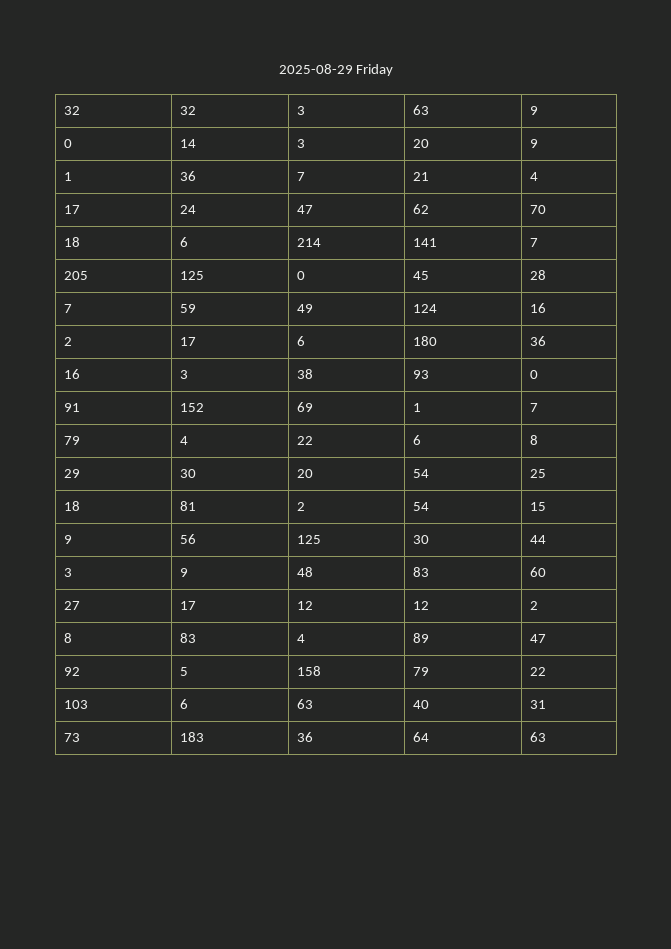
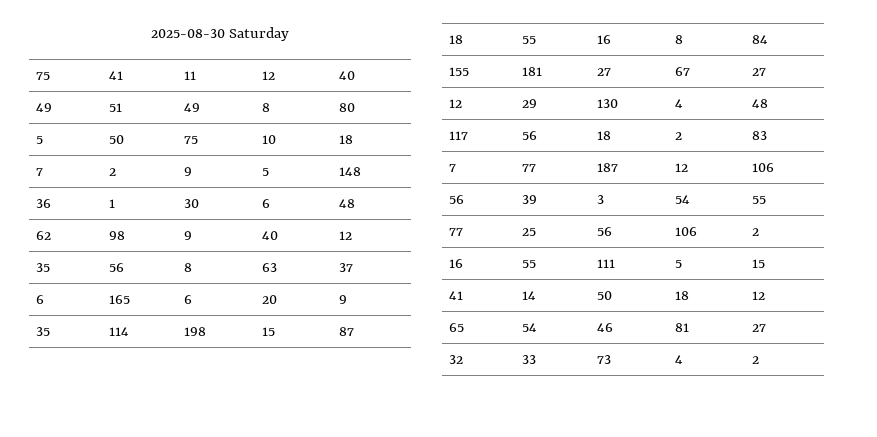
- 2025-08-29 Friday
- 32 | 32 | 3 | 63 | 9
- 0 | 14 | 3 | 20 | 9
- 1 | 36 | 7 | 21 | 4
- 17 | 24 | 47 | 62 | 70
- 18 | 6 | 214 | 141 | 7
- 205 | 125 | 0 | 45 | 28
- 7 | 59 | 49 | 124 | 16
- 2 | 17 | 6 | 180 | 36
- 16 | 3 | 38 | 93 | 0
- 91 | 152 | 69 | 1 | 7
- 79 | 4 | 22 | 6 | 8
- 29 | 30 | 20 | 54 | 25
- 18 | 81 | 2 | 54 | 15
- 9 | 56 | 125 | 30 | 44
- 3 | 9 | 48 | 83 | 60
- 27 | 17 | 12 | 12 | 2
- 8 | 83 | 4 | 89 | 47
- 92 | 5 | 158 | 79 | 22
- 103 | 6 | 63 | 40 | 31
- 73 | 183 | 36 | 64 | 63
+ 2025-08-30 Saturday
+ 75 | 41 | 11 | 12 | 40
+ 49 | 51 | 49 | 8 | 80
+ 5 | 50 | 75 | 10 | 18
+ 7 | 2 | 9 | 5 | 148
+ 36 | 1 | 30 | 6 | 48
+ 62 | 98 | 9 | 40 | 12
+ 35 | 56 | 8 | 63 | 37
+ 6 | 165 | 6 | 20 | 9
+ 35 | 114 | 198 | 15 | 87
+ 18 | 55 | 16 | 8 | 84
+ 155 | 181 | 27 | 67 | 27
+ 12 | 29 | 130 | 4 | 48
+ 117 | 56 | 18 | 2 | 83
+ 7 | 77 | 187 | 12 | 106
+ 56 | 39 | 3 | 54 | 55
+ 77 | 25 | 56 | 106 | 2
+ 16 | 55 | 111 | 5 | 15
+ 41 | 14 | 50 | 18 | 12
+ 65 | 54 | 46 | 81 | 27
+ 32 | 33 | 73 | 4 | 2

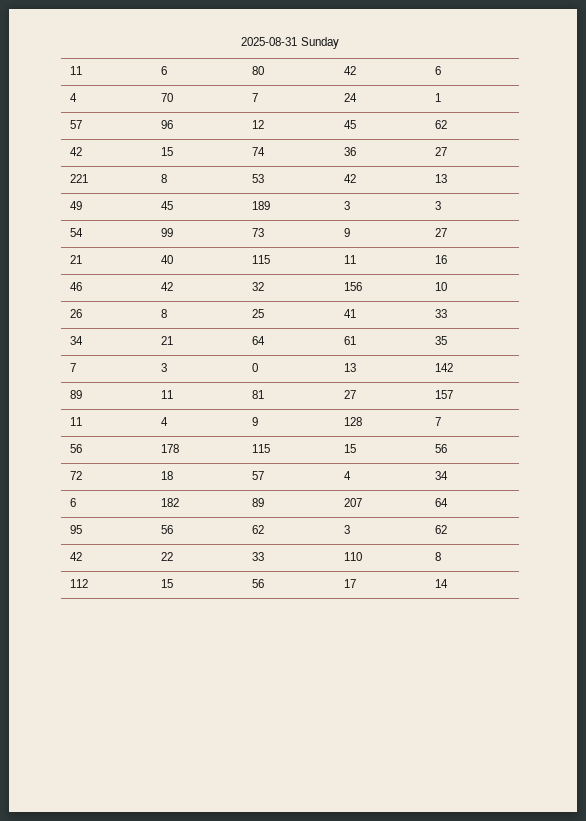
- 2025-08-30 Saturday
- 75 | 41 | 11 | 12 | 40
- 49 | 51 | 49 | 8 | 80
- 5 | 50 | 75 | 10 | 18
- 7 | 2 | 9 | 5 | 148
- 36 | 1 | 30 | 6 | 48
- 62 | 98 | 9 | 40 | 12
- 35 | 56 | 8 | 63 | 37
- 6 | 165 | 6 | 20 | 9
- 35 | 114 | 198 | 15 | 87
- 18 | 55 | 16 | 8 | 84
- 155 | 181 | 27 | 67 | 27
- 12 | 29 | 130 | 4 | 48
- 117 | 56 | 18 | 2 | 83
- 7 | 77 | 187 | 12 | 106
- 56 | 39 | 3 | 54 | 55
- 77 | 25 | 56 | 106 | 2
- 16 | 55 | 111 | 5 | 15
- 41 | 14 | 50 | 18 | 12
- 65 | 54 | 46 | 81 | 27
- 32 | 33 | 73 | 4 | 2
+ 2025-08-31 Sunday
+ 11 | 6 | 80 | 42 | 6
+ 4 | 70 | 7 | 24 | 1
+ 57 | 96 | 12 | 45 | 62
+ 42 | 15 | 74 | 36 | 27
+ 221 | 8 | 53 | 42 | 13
+ 49 | 45 | 189 | 3 | 3
+ 54 | 99 | 73 | 9 | 27
+ 21 | 40 | 115 | 11 | 16
+ 46 | 42 | 32 | 156 | 10
+ 26 | 8 | 25 | 41 | 33
+ 34 | 21 | 64 | 61 | 35
+ 7 | 3 | 0 | 13 | 142
+ 89 | 11 | 81 | 27 | 157
+ 11 | 4 | 9 | 128 | 7
+ 56 | 178 | 115 | 15 | 56
+ 72 | 18 | 57 | 4 | 34
+ 6 | 182 | 89 | 207 | 64
+ 95 | 56 | 62 | 3 | 62
+ 42 | 22 | 33 | 110 | 8
+ 112 | 15 | 56 | 17 | 14

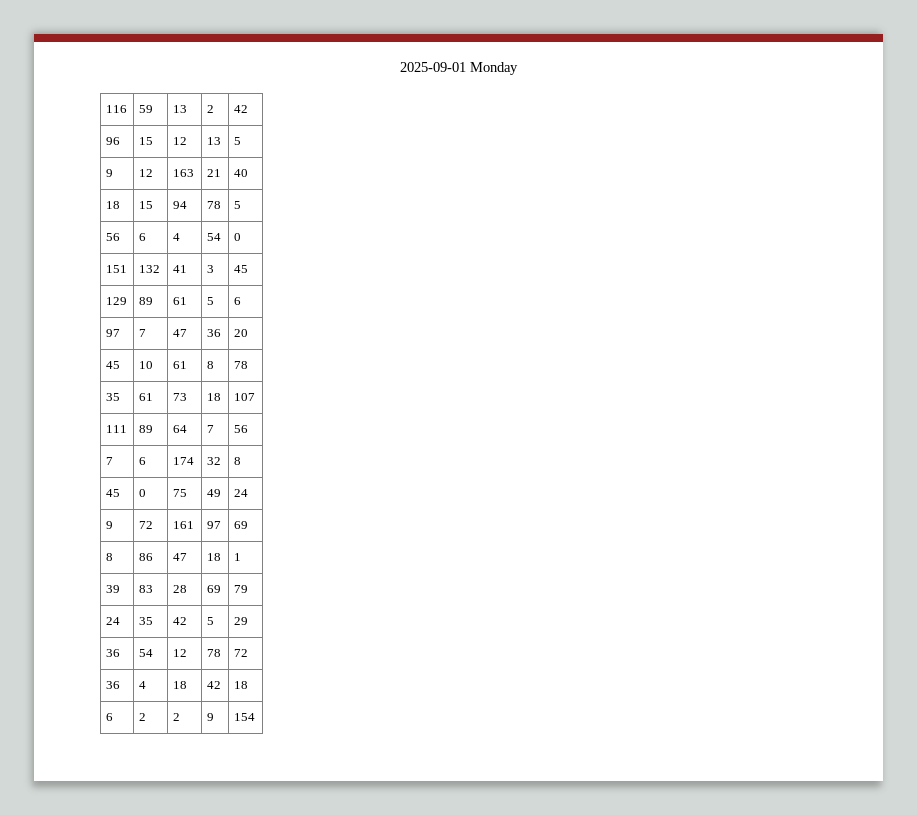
- 2025-08-31 Sunday
- 11 | 6 | 80 | 42 | 6
- 4 | 70 | 7 | 24 | 1
- 57 | 96 | 12 | 45 | 62
- 42 | 15 | 74 | 36 | 27
- 221 | 8 | 53 | 42 | 13
- 49 | 45 | 189 | 3 | 3
- 54 | 99 | 73 | 9 | 27
- 21 | 40 | 115 | 11 | 16
- 46 | 42 | 32 | 156 | 10
- 26 | 8 | 25 | 41 | 33
- 34 | 21 | 64 | 61 | 35
- 7 | 3 | 0 | 13 | 142
- 89 | 11 | 81 | 27 | 157
- 11 | 4 | 9 | 128 | 7
- 56 | 178 | 115 | 15 | 56
- 72 | 18 | 57 | 4 | 34
- 6 | 182 | 89 | 207 | 64
- 95 | 56 | 62 | 3 | 62
- 42 | 22 | 33 | 110 | 8
- 112 | 15 | 56 | 17 | 14
+ 2025-09-01 Monday
+ 116 | 59 | 13 | 2 | 42
+ 96 | 15 | 12 | 13 | 5
+ 9 | 12 | 163 | 21 | 40
+ 18 | 15 | 94 | 78 | 5
+ 56 | 6 | 4 | 54 | 0
+ 151 | 132 | 41 | 3 | 45
+ 129 | 89 | 61 | 5 | 6
+ 97 | 7 | 47 | 36 | 20
+ 45 | 10 | 61 | 8 | 78
+ 35 | 61 | 73 | 18 | 107
+ 111 | 89 | 64 | 7 | 56
+ 7 | 6 | 174 | 32 | 8
+ 45 | 0 | 75 | 49 | 24
+ 9 | 72 | 161 | 97 | 69
+ 8 | 86 | 47 | 18 | 1
+ 39 | 83 | 28 | 69 | 79
+ 24 | 35 | 42 | 5 | 29
+ 36 | 54 | 12 | 78 | 72
+ 36 | 4 | 18 | 42 | 18
+ 6 | 2 | 2 | 9 | 154

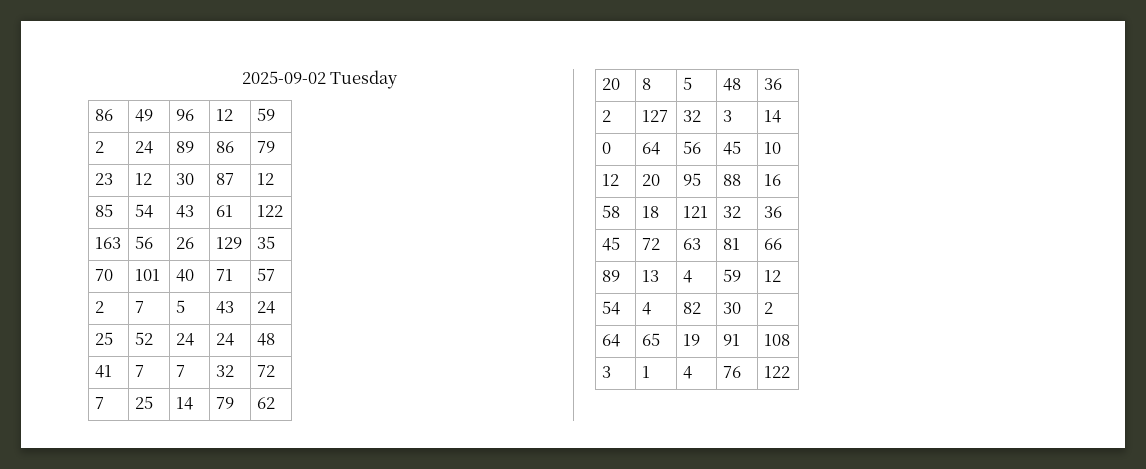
- 2025-09-01 Monday
- 116 | 59 | 13 | 2 | 42
- 96 | 15 | 12 | 13 | 5
- 9 | 12 | 163 | 21 | 40
- 18 | 15 | 94 | 78 | 5
- 56 | 6 | 4 | 54 | 0
- 151 | 132 | 41 | 3 | 45
- 129 | 89 | 61 | 5 | 6
- 97 | 7 | 47 | 36 | 20
- 45 | 10 | 61 | 8 | 78
- 35 | 61 | 73 | 18 | 107
- 111 | 89 | 64 | 7 | 56
- 7 | 6 | 174 | 32 | 8
- 45 | 0 | 75 | 49 | 24
- 9 | 72 | 161 | 97 | 69
- 8 | 86 | 47 | 18 | 1
- 39 | 83 | 28 | 69 | 79
- 24 | 35 | 42 | 5 | 29
- 36 | 54 | 12 | 78 | 72
- 36 | 4 | 18 | 42 | 18
- 6 | 2 | 2 | 9 | 154
+ 2025-09-02 Tuesday
+ 86 | 49 | 96 | 12 | 59
+ 2 | 24 | 89 | 86 | 79
+ 23 | 12 | 30 | 87 | 12
+ 85 | 54 | 43 | 61 | 122
+ 163 | 56 | 26 | 129 | 35
+ 70 | 101 | 40 | 71 | 57
+ 2 | 7 | 5 | 43 | 24
+ 25 | 52 | 24 | 24 | 48
+ 41 | 7 | 7 | 32 | 72
+ 7 | 25 | 14 | 79 | 62
+ 20 | 8 | 5 | 48 | 36
+ 2 | 127 | 32 | 3 | 14
+ 0 | 64 | 56 | 45 | 10
+ 12 | 20 | 95 | 88 | 16
+ 58 | 18 | 121 | 32 | 36
+ 45 | 72 | 63 | 81 | 66
+ 89 | 13 | 4 | 59 | 12
+ 54 | 4 | 82 | 30 | 2
+ 64 | 65 | 19 | 91 | 108
+ 3 | 1 | 4 | 76 | 122

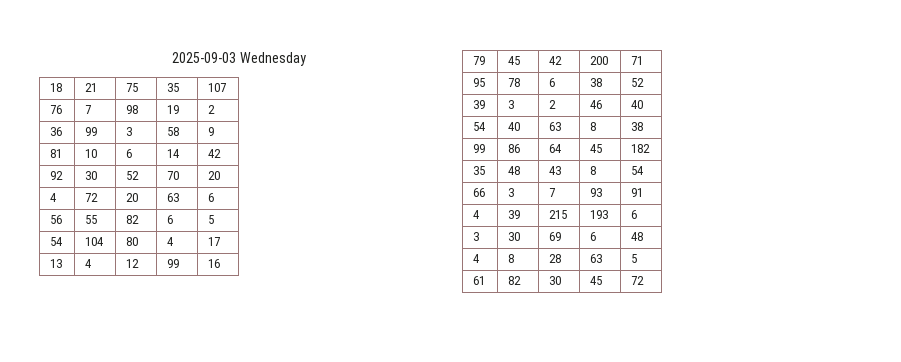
- 2025-09-02 Tuesday
- 86 | 49 | 96 | 12 | 59
- 2 | 24 | 89 | 86 | 79
- 23 | 12 | 30 | 87 | 12
- 85 | 54 | 43 | 61 | 122
- 163 | 56 | 26 | 129 | 35
- 70 | 101 | 40 | 71 | 57
- 2 | 7 | 5 | 43 | 24
- 25 | 52 | 24 | 24 | 48
- 41 | 7 | 7 | 32 | 72
- 7 | 25 | 14 | 79 | 62
- 20 | 8 | 5 | 48 | 36
- 2 | 127 | 32 | 3 | 14
- 0 | 64 | 56 | 45 | 10
- 12 | 20 | 95 | 88 | 16
- 58 | 18 | 121 | 32 | 36
- 45 | 72 | 63 | 81 | 66
- 89 | 13 | 4 | 59 | 12
- 54 | 4 | 82 | 30 | 2
- 64 | 65 | 19 | 91 | 108
- 3 | 1 | 4 | 76 | 122
+ 2025-09-03 Wednesday
+ 18 | 21 | 75 | 35 | 107
+ 76 | 7 | 98 | 19 | 2
+ 36 | 99 | 3 | 58 | 9
+ 81 | 10 | 6 | 14 | 42
+ 92 | 30 | 52 | 70 | 20
+ 4 | 72 | 20 | 63 | 6
+ 56 | 55 | 82 | 6 | 5
+ 54 | 104 | 80 | 4 | 17
+ 13 | 4 | 12 | 99 | 16
+ 79 | 45 | 42 | 200 | 71
+ 95 | 78 | 6 | 38 | 52
+ 39 | 3 | 2 | 46 | 40
+ 54 | 40 | 63 | 8 | 38
+ 99 | 86 | 64 | 45 | 182
+ 35 | 48 | 43 | 8 | 54
+ 66 | 3 | 7 | 93 | 91
+ 4 | 39 | 215 | 193 | 6
+ 3 | 30 | 69 | 6 | 48
+ 4 | 8 | 28 | 63 | 5
+ 61 | 82 | 30 | 45 | 72

